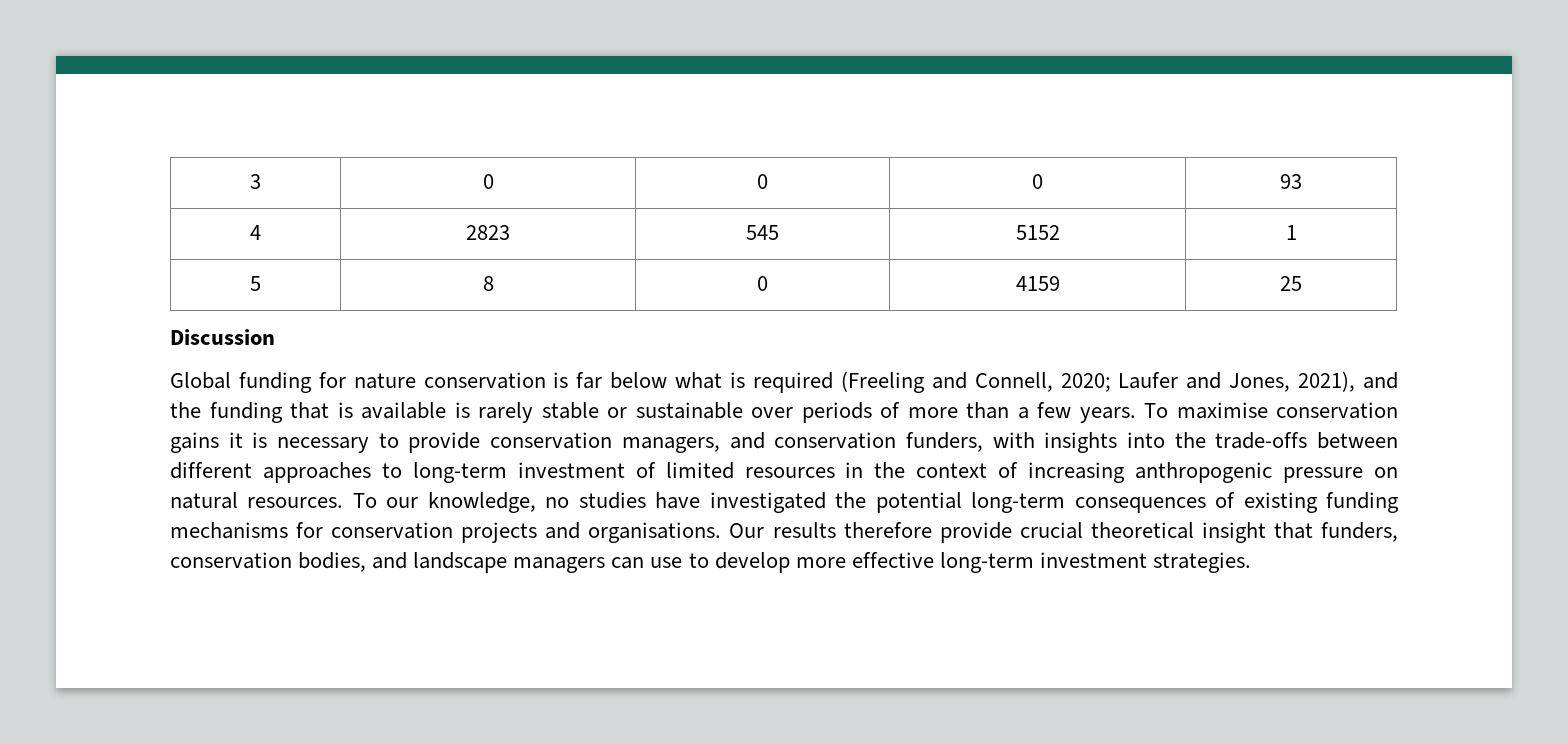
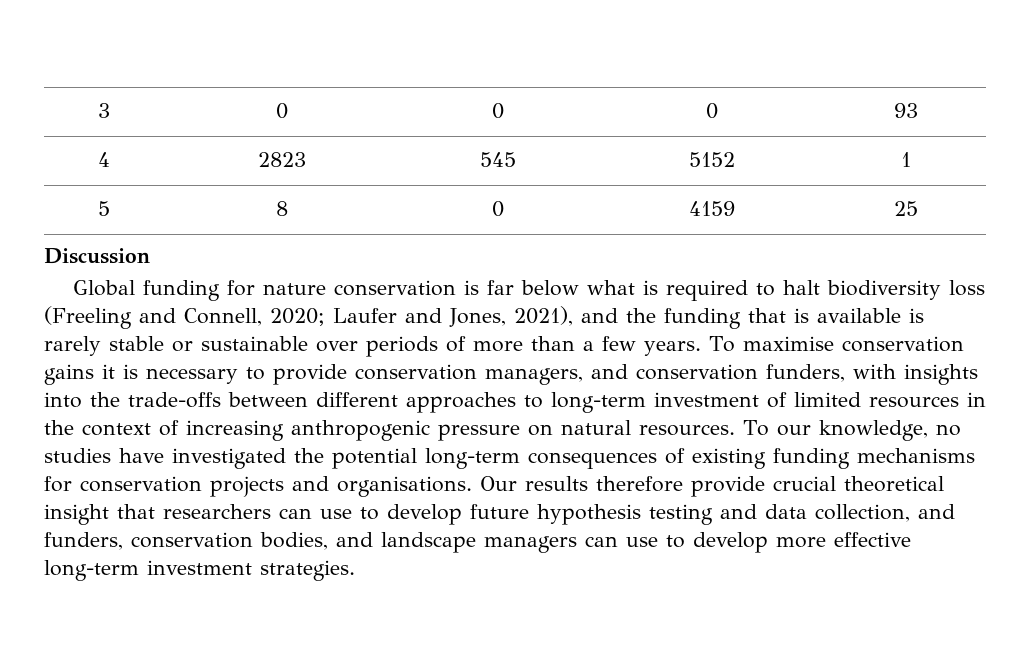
- Global funding for nature conservation is far below what is required (Freeling and Connell, 2020; Laufer and Jones, 2021), and the funding that is available is rarely stable or sustainable over periods of more than a few years.
+ Global funding for nature conservation is far below what is required to halt biodiversity loss (Freeling and Connell, 2020; Laufer and Jones, 2021), and the funding that is available is rarely stable or sustainable over periods of more than a few years.
- Our results therefore provide crucial theoretical insight that funders, conservation bodies, and landscape managers can use to develop more effective long-term investment strategies.
+ Our results therefore provide crucial theoretical insight that researchers can use to develop future hypothesis testing and data collection, and funders, conservation bodies, and landscape managers can use to develop more effective long-term investment strategies.

